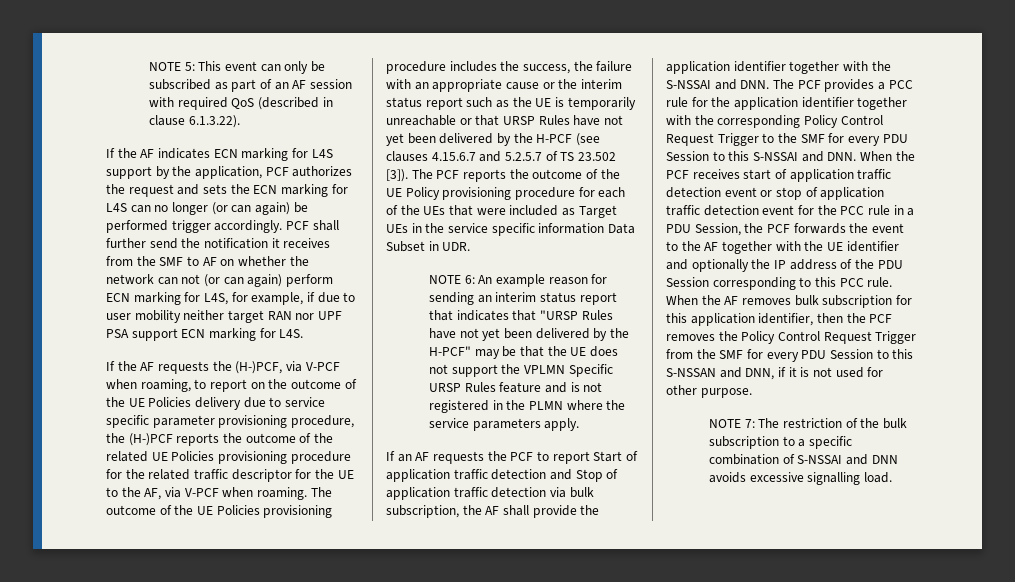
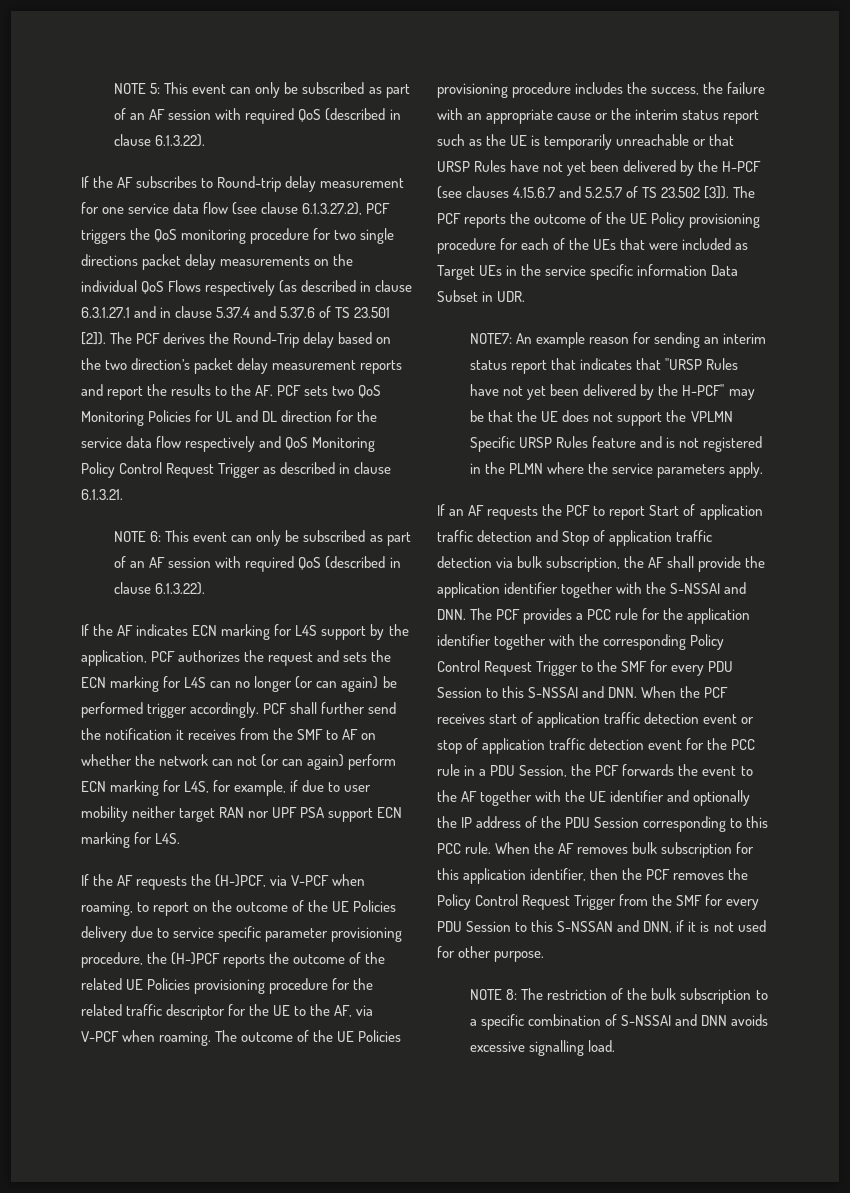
+ If the AF subscribes to Round-trip delay measurement for one service data flow (see clause 6.1.3.27.2), PCF triggers the QoS monitoring procedure for two single directions packet delay measurements on the individual QoS Flows respectively (as described in clause 6.3.1.27.1 and in clause 5.37.4 and 5.37.6 of TS 23.501 [2]). The PCF derives the Round-Trip delay based on the two direction’s packet delay measurement reports and report the results to the AF. PCF sets two QoS Monitoring Policies for UL and DL direction for the service data flow respectively and QoS Monitoring Policy Control Request Trigger as described in clause 6.1.3.21.
+ NOTE 6: This event can only be subscribed as part of an AF session with required QoS (described in clause 6.1.3.22).
- NOTE 6: An example reason for sending an interim status report that indicates that "URSP Rules have not yet been delivered by the H-PCF" may be that the UE does not support the VPLMN Specific URSP Rules feature and is not registered in the PLMN where the service parameters apply.
+ NOTE7: An example reason for sending an interim status report that indicates that "URSP Rules have not yet been delivered by the H-PCF" may be that the UE does not support the VPLMN Specific URSP Rules feature and is not registered in the PLMN where the service parameters apply.
- NOTE 7: The restriction of the bulk subscription to a specific combination of S-NSSAI and DNN avoids excessive signalling load.
+ NOTE 8: The restriction of the bulk subscription to a specific combination of S-NSSAI and DNN avoids excessive signalling load.

